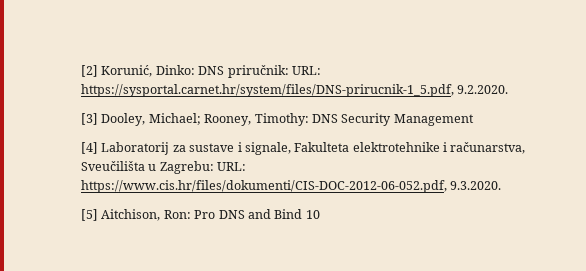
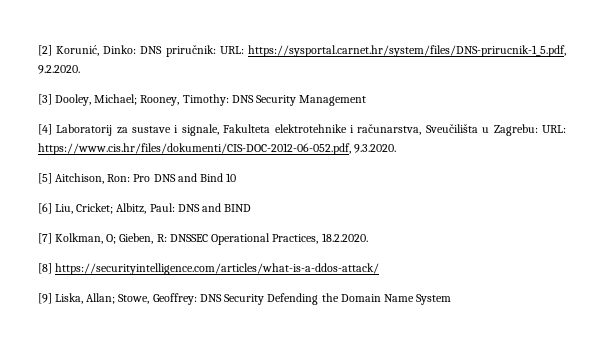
+ [6] Liu, Cricket; Albitz, Paul: DNS and BIND
+ [7] Kolkman, O; Gieben, R: DNSSEC Operational Practices, 18.2.2020.
+ [8] https://securityintelligence.com/articles/what-is-a-ddos-attack/
+ [9] Liska, Allan; Stowe, Geoffrey: DNS Security Defending the Domain Name System

